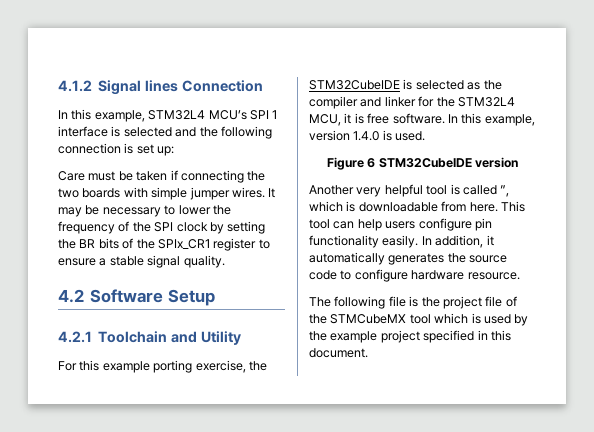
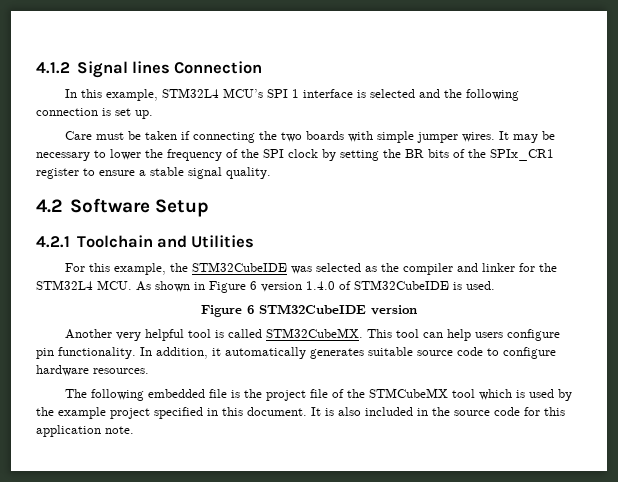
- In this example, STM32L4 MCU’s SPI 1 interface is selected and the following connection is set up:
+ In this example, STM32L4 MCU’s SPI 1 interface is selected and the following connection is set up.
- 4.2.1 Toolchain and Utility
+ 4.2.1 Toolchain and Utilities
- For this example porting exercise, the STM32CubeIDE is selected as the compiler and linker for the STM32L4 MCU, it is free software. In this example, version 1.4.0 is used.
+ For this example, the STM32CubeIDE was selected as the compiler and linker for the STM32L4 MCU. As shown in Figure 6 version 1.4.0 of STM32CubeIDE is used.
- Another very helpful tool is called ”, which is downloadable from here.
+ Another very helpful tool is called STM32CubeMX.
- This tool can help users configure pin functionality easily.
+ This tool can help users configure pin functionality.
- In addition, it automatically generates the source code to configure hardware resource.
+ In addition, it automatically generates suitable source code to configure hardware resources.
- The following file is the project file of the STMCubeMX tool which is used by the example project specified in this document.
+ The following embedded file is the project file of the STMCubeMX tool which is used by the example project specified in this document.
+ It is also included in the source code for this application note.

